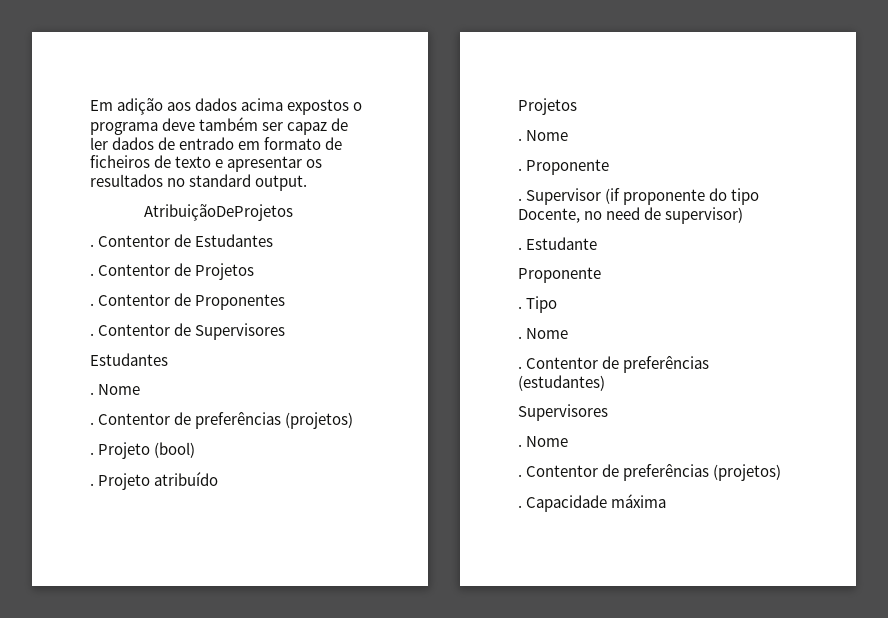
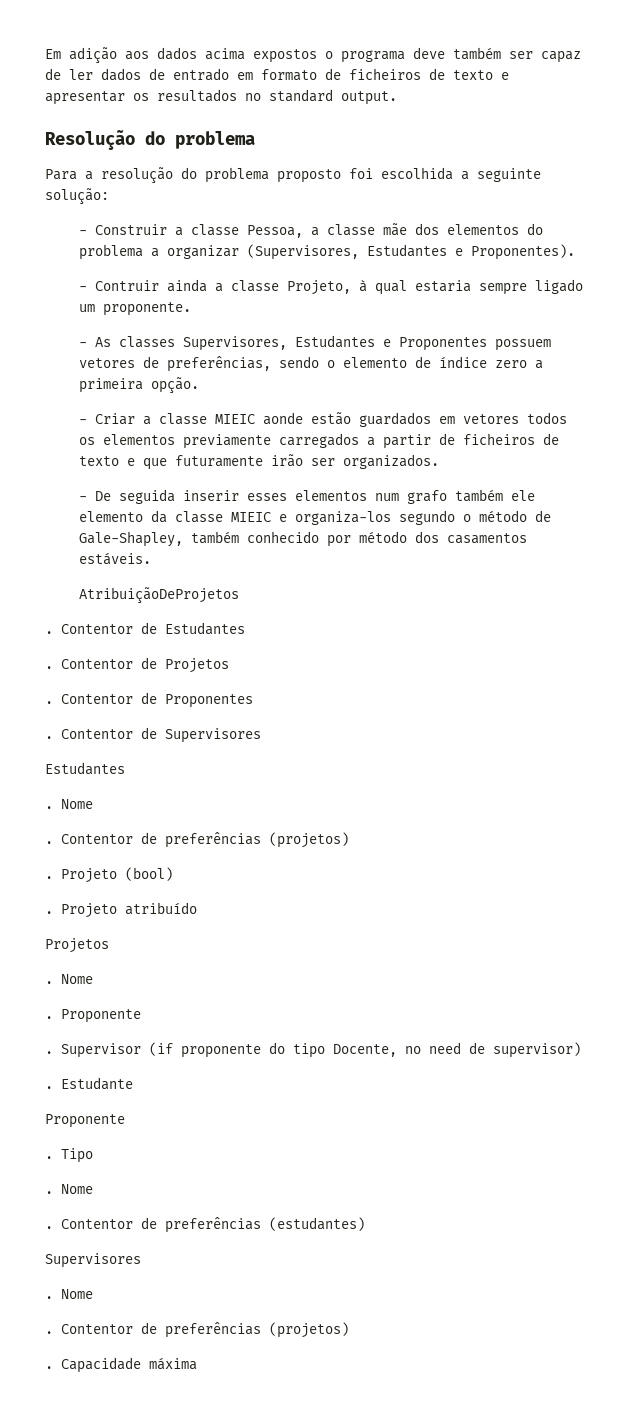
+ Resolução do problema
+ Para a resolução do problema proposto foi escolhida a seguinte solução:
+ - Construir a classe Pessoa, a classe mãe dos elementos do problema a organizar (Supervisores, Estudantes e Proponentes).
+ - Contruir ainda a classe Projeto, à qual estaria sempre ligado um proponente.
+ - As classes Supervisores, Estudantes e Proponentes possuem vetores de preferências, sendo o elemento de índice zero a primeira opção.
+ - Criar a classe MIEIC aonde estão guardados em vetores todos os elementos previamente carregados a partir de ficheiros de texto e que futuramente irão ser organizados.
+ - De seguida inserir esses elementos num grafo também ele elemento da classe MIEIC e organiza-los segundo o método de Gale-Shapley, também conhecido por método dos casamentos estáveis.

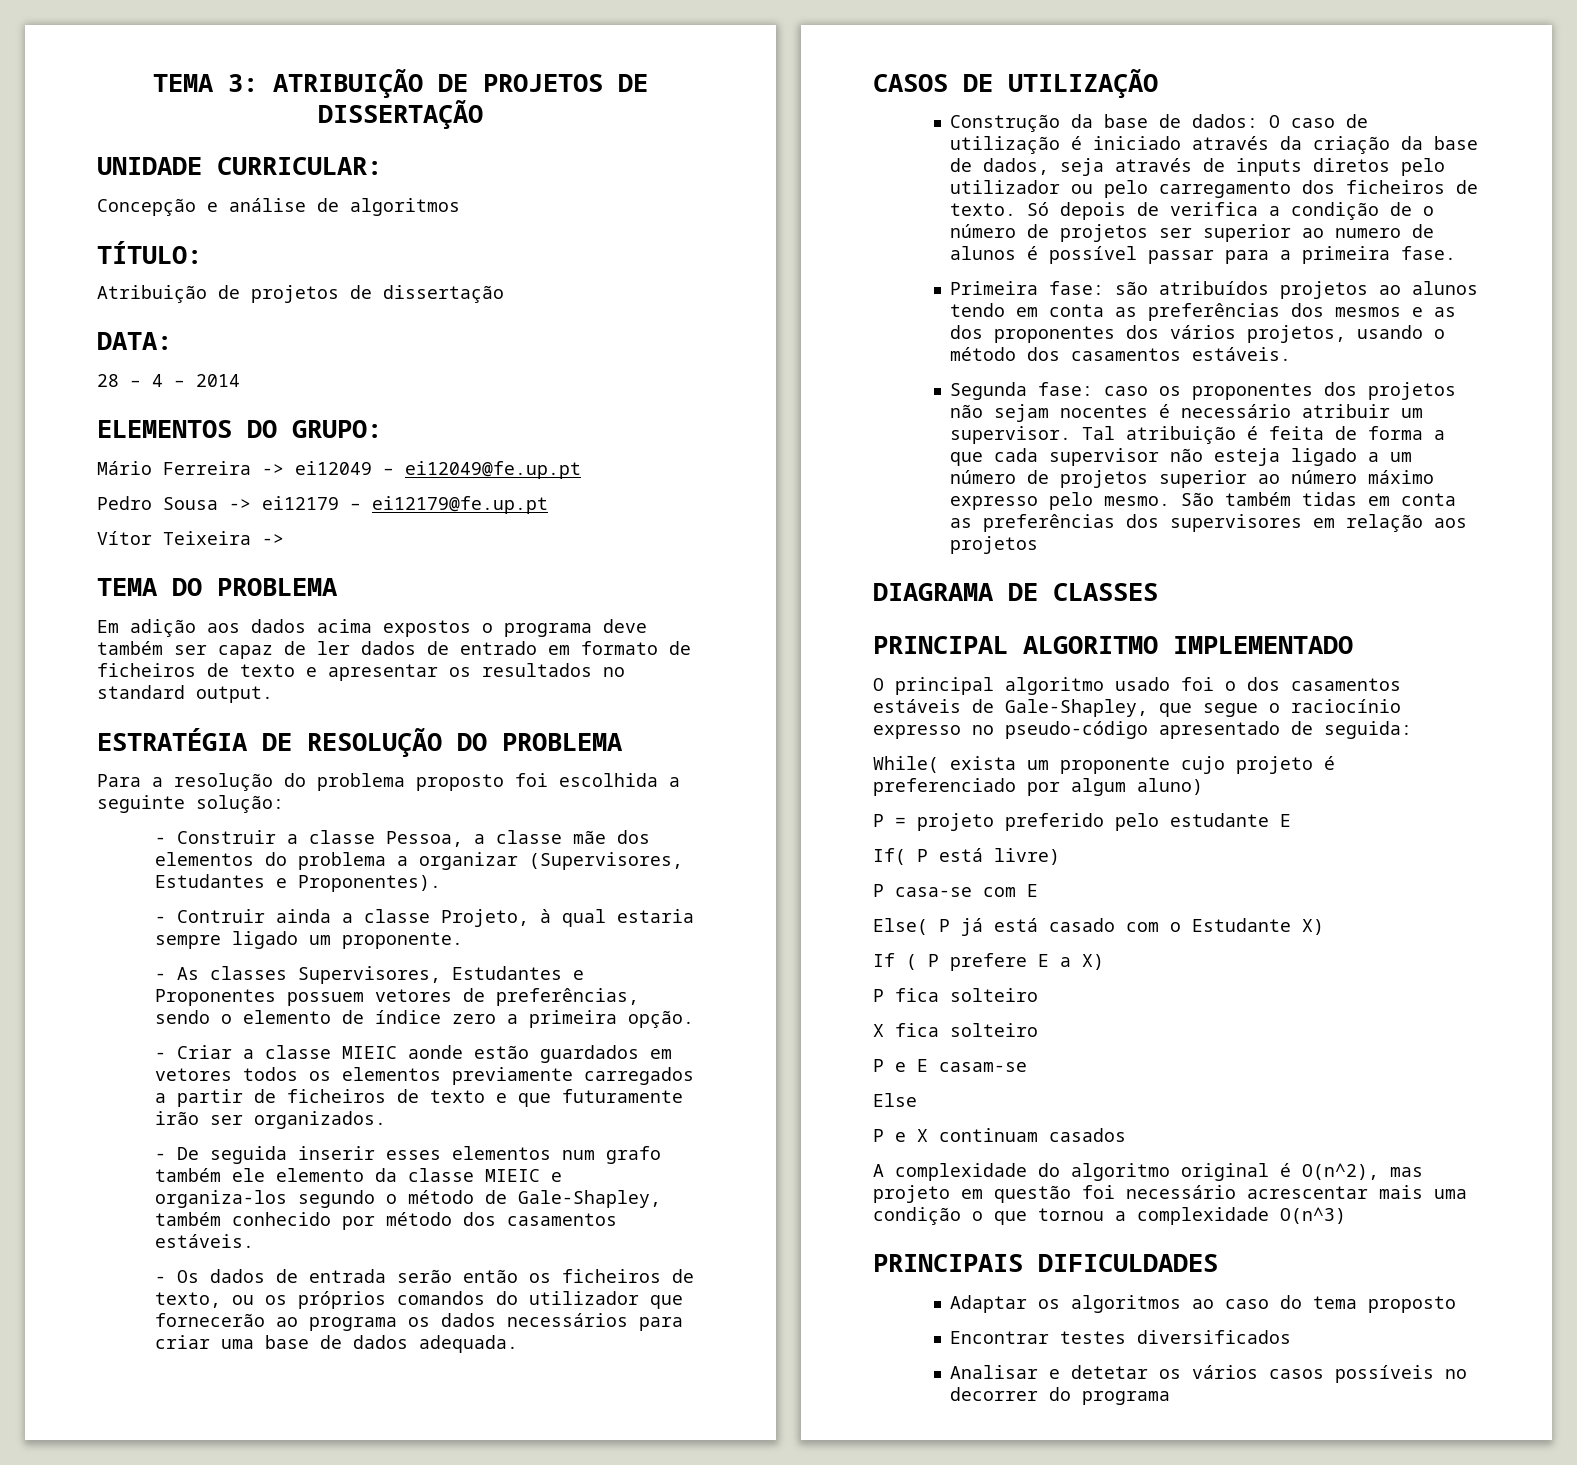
+ TEMA 3: ATRIBUIÇÃO DE PROJETOS DE DISSERTAÇÃO
+ UNIDADE CURRICULAR:
+ Concepção e análise de algoritmos
+ TÍTULO:
+ Atribuição de projetos de dissertação
+ DATA:
+ 28 – 4 – 2014
+ ELEMENTOS DO GRUPO:
+ Mário Ferreira -> ei12049 – ei12049@fe.up.pt
+ Pedro Sousa -> ei12179 – ei12179@fe.up.pt
+ Vítor Teixeira ->
+ TEMA DO PROBLEMA
- Resolução do problema
+ ESTRATÉGIA DE RESOLUÇÃO DO PROBLEMA
- AtribuiçãoDeProjetos
- . Contentor de Estudantes
- . Contentor de Projetos
- . Contentor de Proponentes
- . Contentor de Supervisores
- Estudantes
- . Nome
- . Contentor de preferências (projetos)
- . Projeto (bool)
- . Projeto atribuído
- Projetos
- . Nome
- . Proponente
- . Supervisor (if proponente do tipo Docente, no need de supervisor)
- . Estudante
- Proponente
- . Tipo
- . Nome
- . Contentor de preferências (estudantes)
- Supervisores
- . Nome
- . Contentor de preferências (projetos)
- . Capacidade máxima
+ - Os dados de entrada serão então os ficheiros de texto, ou os próprios comandos do utilizador que fornecerão ao programa os dados necessários para criar uma base de dados adequada.
+ CASOS DE UTILIZAÇÃO
+ Construção da base de dados: O caso de utilização é iniciado através da criação da base de dados, seja através de inputs diretos pelo utilizador ou pelo carregamento dos ficheiros de texto. Só depois de verifica a condição de o número de projetos ser superior ao numero de alunos é possível passar para a primeira fase.
+ Primeira fase: são atribuídos projetos ao alunos tendo em conta as preferências dos mesmos e as dos proponentes dos vários projetos, usando o método dos casamentos estáveis.
+ Segunda fase: caso os proponentes dos projetos não sejam nocentes é necessário atribuir um supervisor. Tal atribuição é feita de forma a que cada supervisor não esteja ligado a um número de projetos superior ao número máximo expresso pelo mesmo. São também tidas em conta as preferências dos supervisores em relação aos projetos
+ DIAGRAMA DE CLASSES
+ PRINCIPAL ALGORITMO IMPLEMENTADO
+ O principal algoritmo usado foi o dos casamentos estáveis de Gale-Shapley, que segue o raciocínio expresso no pseudo-código apresentado de seguida:
+ While( exista um proponente cujo projeto é preferenciado por algum aluno)
+ P = projeto preferido pelo estudante E
+ If( P está livre)
+ P casa-se com E
+ Else( P já está casado com o Estudante X)
+ If ( P prefere E a X)
+ P fica solteiro
+ X fica solteiro
+ P e E casam-se
+ Else
+ P e X continuam casados
+ A complexidade do algoritmo original é O(n^2), mas projeto em questão foi necessário acrescentar mais uma condição o que tornou a complexidade O(n^3)
+ PRINCIPAIS DIFICULDADES
+ Adaptar os algoritmos ao caso do tema proposto
+ Encontrar testes diversificados
+ Analisar e detetar os vários casos possíveis no decorrer do programa

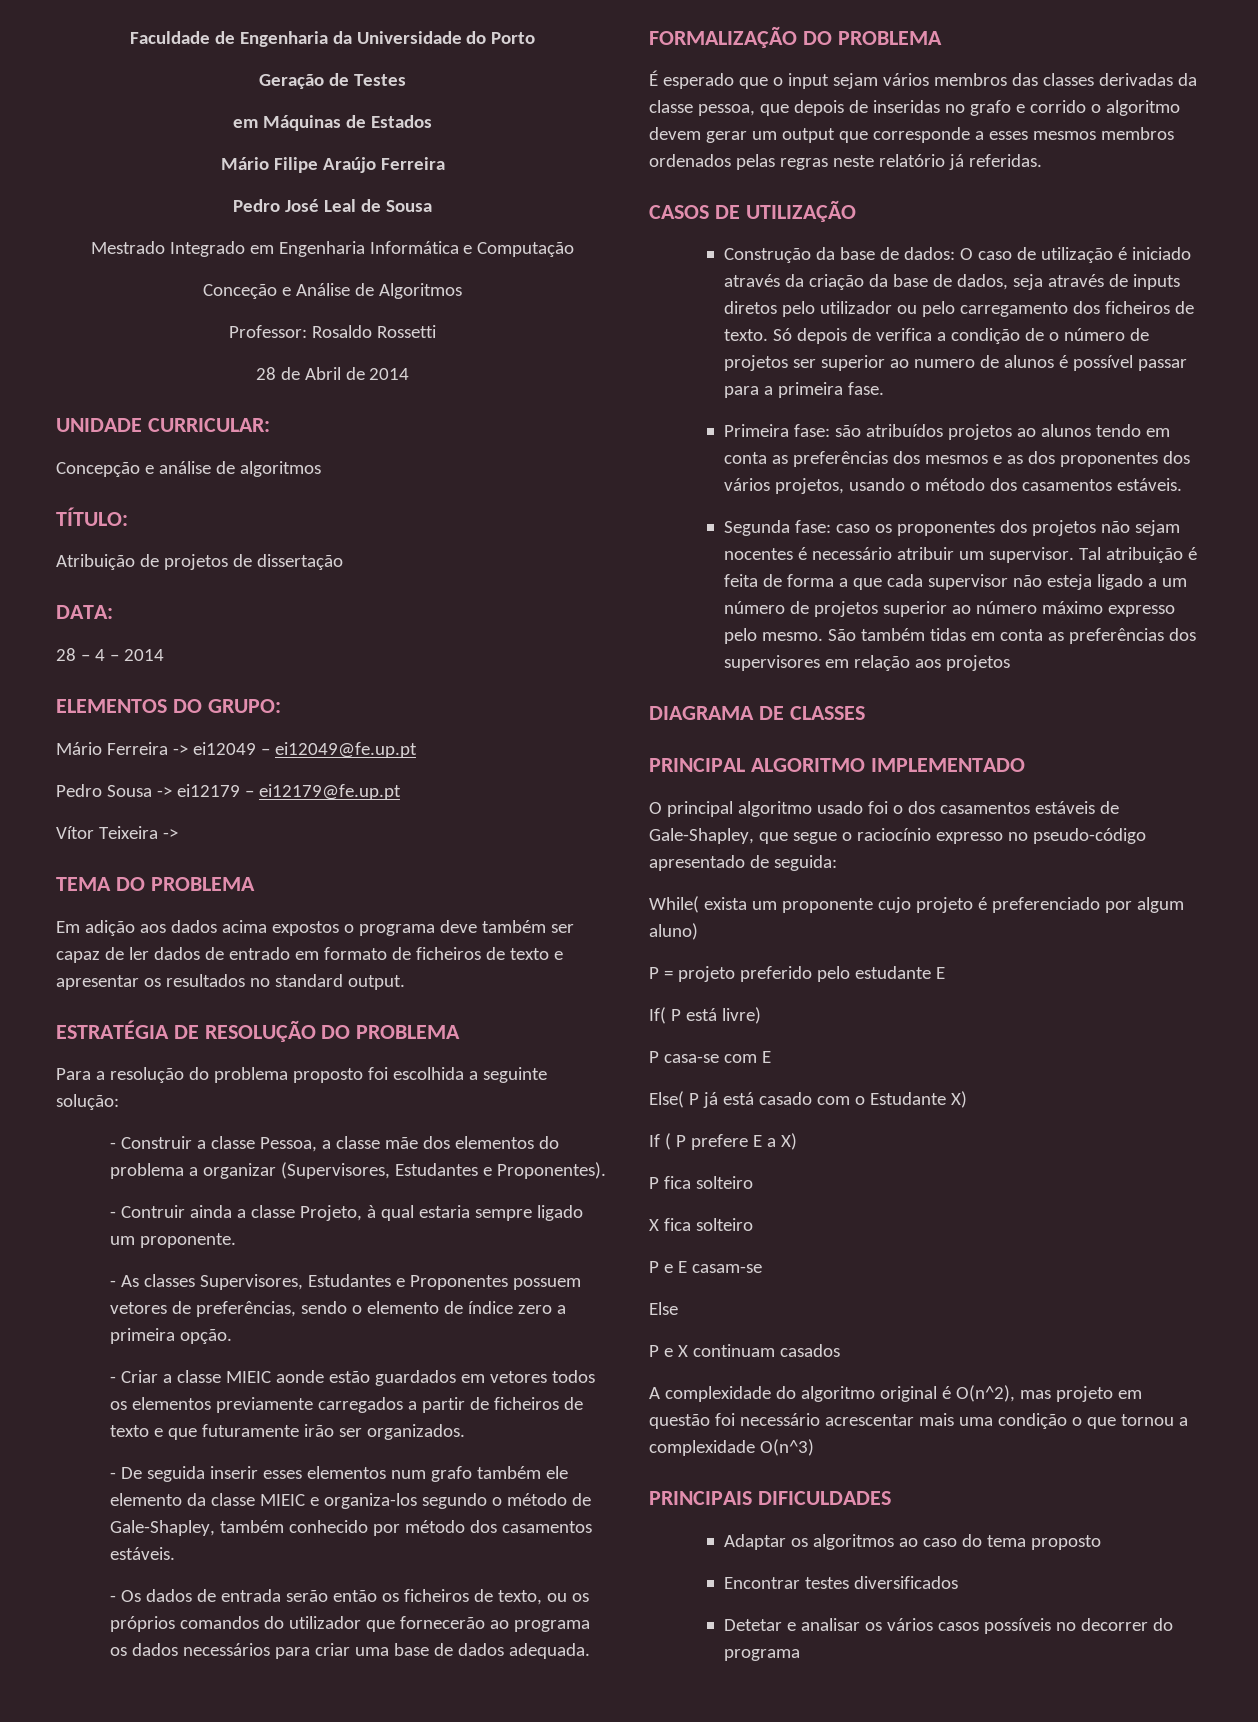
- TEMA 3: ATRIBUIÇÃO DE PROJETOS DE DISSERTAÇÃO
+ Faculdade de Engenharia da Universidade do Porto
+ Geração de Testes
+ em Máquinas de Estados
+ Mário Filipe Araújo Ferreira
+ Pedro José Leal de Sousa
+ Mestrado Integrado em Engenharia Informática e Computação
+ Conceção e Análise de Algoritmos
+ Professor: Rosaldo Rossetti
+ 28 de Abril de 2014
+ FORMALIZAÇÃO DO PROBLEMA
+ É esperado que o input sejam vários membros das classes derivadas da classe pessoa, que depois de inseridas no grafo e corrido o algoritmo devem gerar um output que corresponde a esses mesmos membros ordenados pelas regras neste relatório já referidas.
- Analisar e detetar os vários casos possíveis no decorrer do programa
+ Detetar e analisar os vários casos possíveis no decorrer do programa

